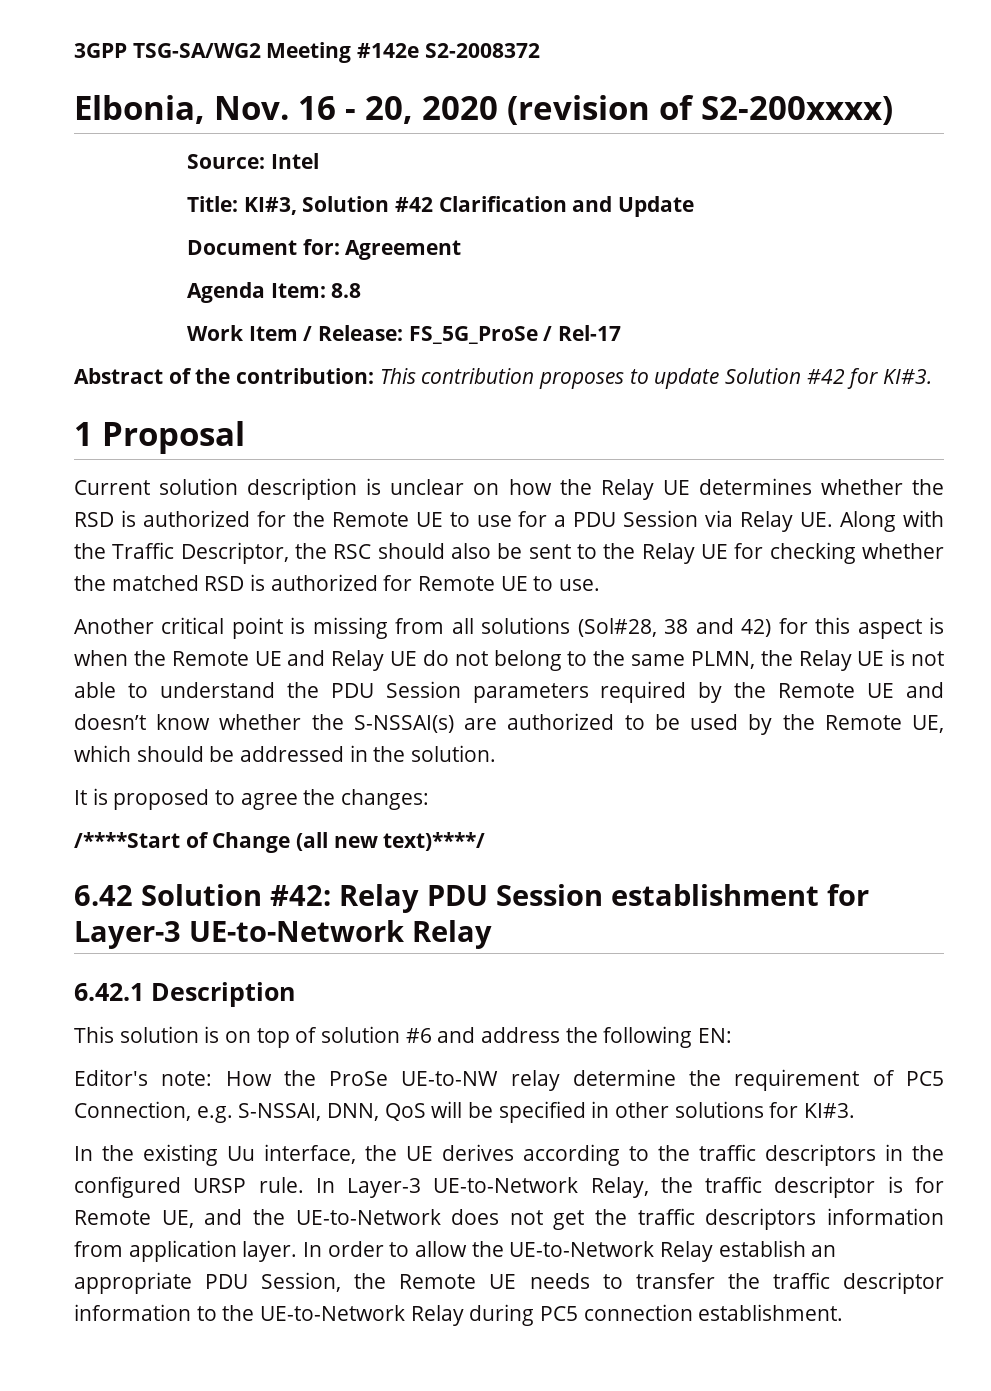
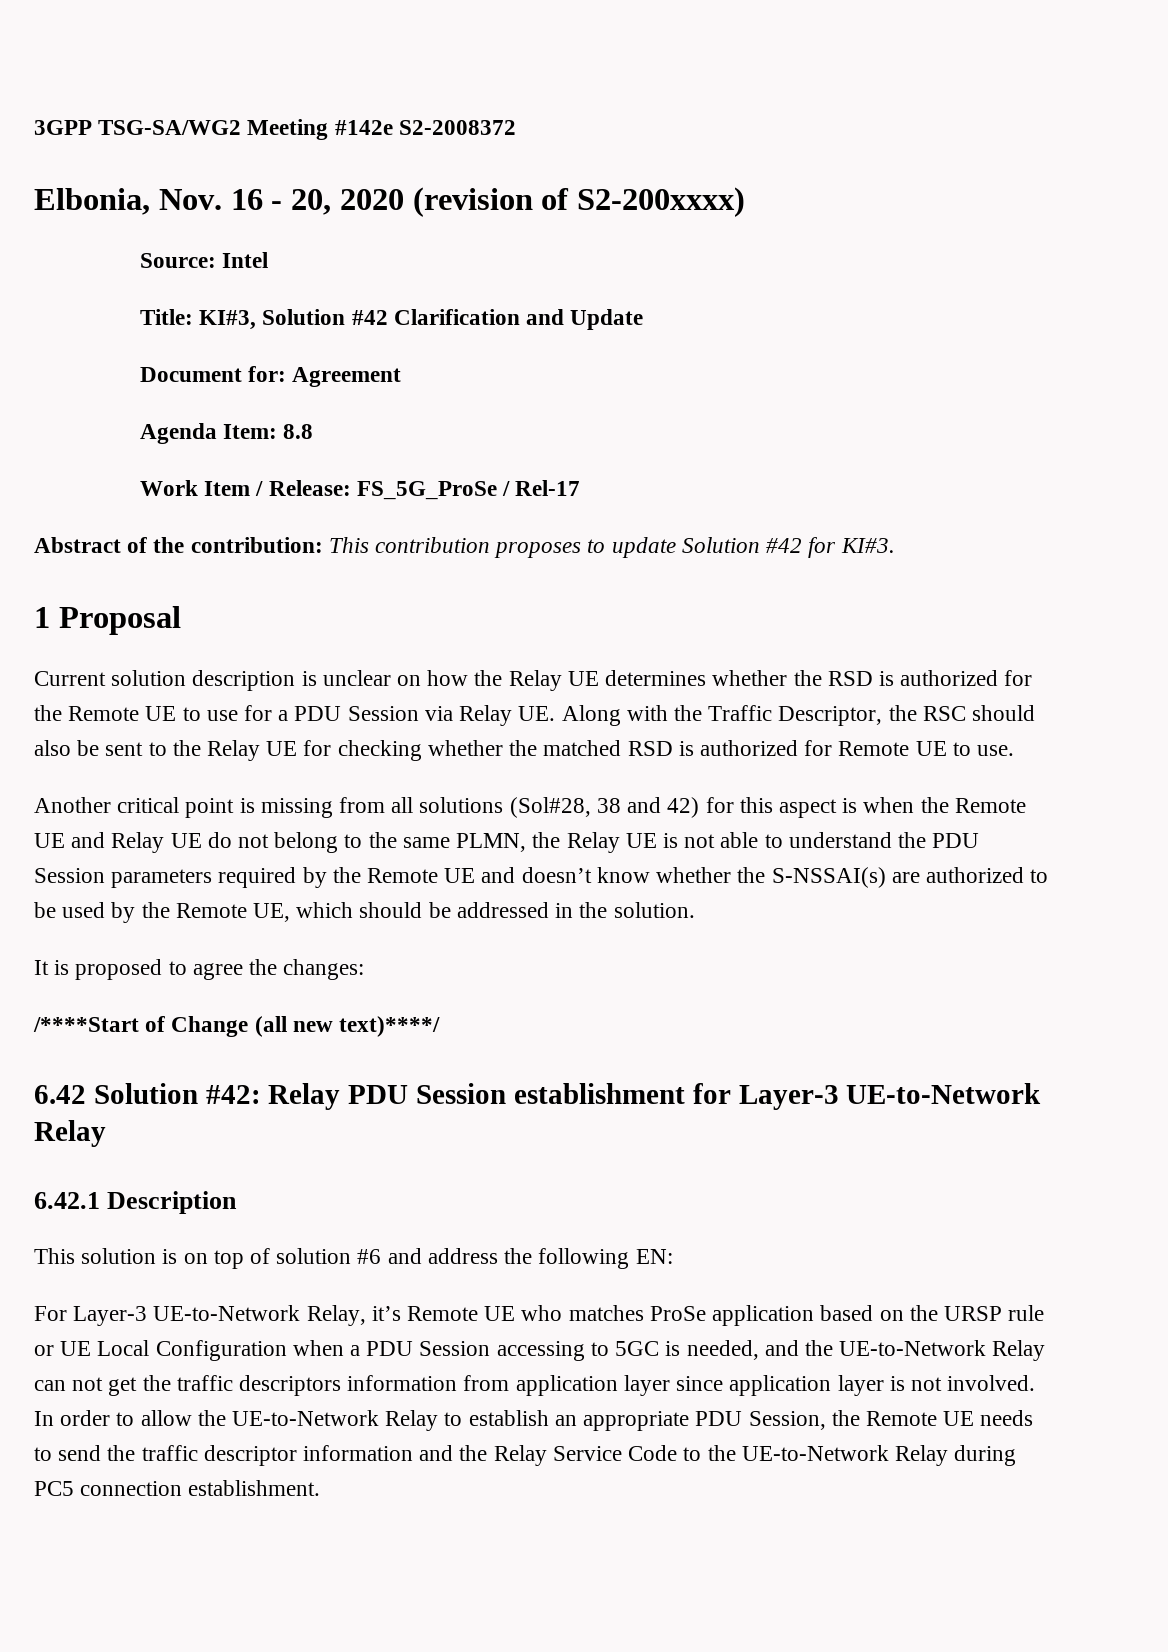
- Editor's note: How the ProSe UE-to-NW relay determine the requirement of PC5 Connection, e.g. S-NSSAI, DNN, QoS will be specified in other solutions for KI#3.
- In the existing Uu interface, the UE derives according to the traffic descriptors in the configured URSP rule. In Layer-3 UE-to-Network Relay, the traffic descriptor is for Remote UE, and the UE-to-Network does not get the traffic descriptors information from application layer.
+ For Layer-3 UE-to-Network Relay, it’s Remote UE who matches ProSe application based on the URSP rule or UE Local Configuration when a PDU Session accessing to 5GC is needed, and the UE-to-Network Relay can not get the traffic descriptors information from application layer since application layer is not involved.
- In order to allow the UE-to-Network Relay establish an appropriate PDU Session, the Remote UE needs to transfer the traffic descriptor information to the UE-to-Network Relay during PC5 connection establishment.
+ In order to allow the UE-to-Network Relay to establish an appropriate PDU Session, the Remote UE needs to send the traffic descriptor information and the Relay Service Code to the UE-to-Network Relay during PC5 connection establishment.

